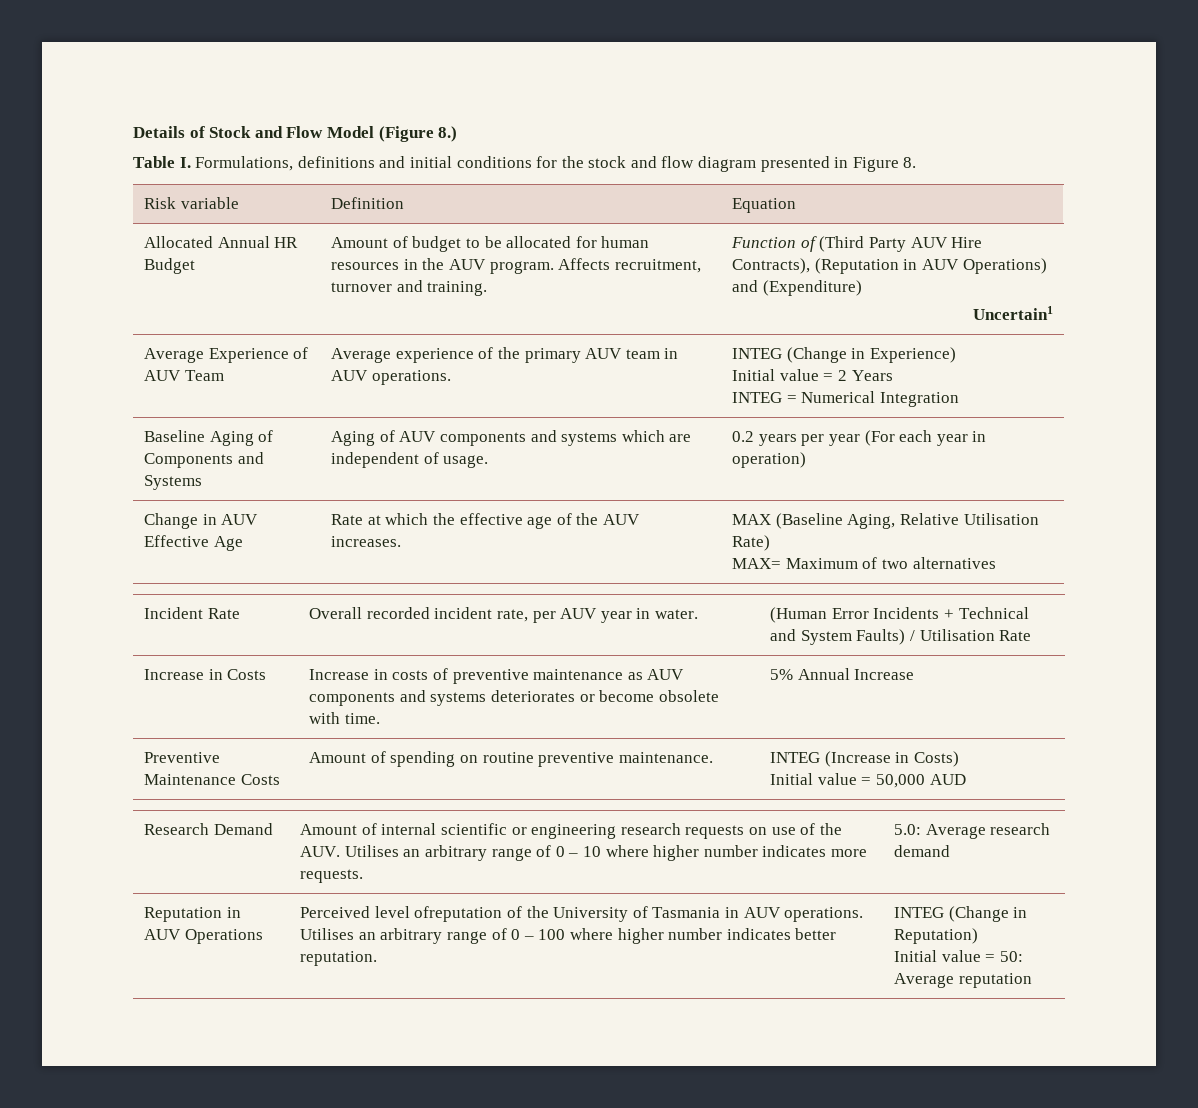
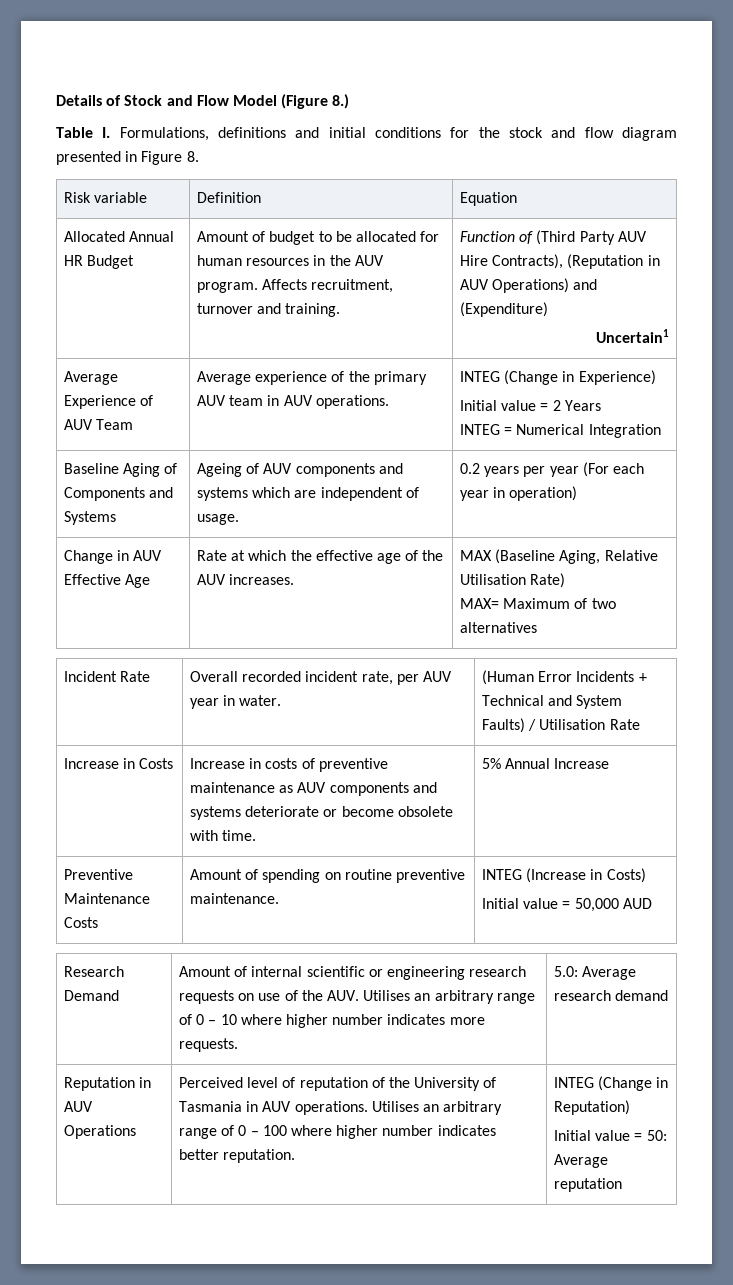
- Baseline Aging of Components and Systems | Aging of AUV components and systems which are independent of usage. | 0.2 years per year (For each year in operation)
+ Baseline Aging of Components and Systems | Ageing of AUV components and systems which are independent of usage. | 0.2 years per year (For each year in operation)
- Increase in Costs | Increase in costs of preventive maintenance as AUV components and systems deteriorates or become obsolete with time. | 5% Annual Increase
+ Increase in Costs | Increase in costs of preventive maintenance as AUV components and systems deteriorate or become obsolete with time. | 5% Annual Increase
- Reputation in AUV Operations | Perceived level ofreputation of the University of Tasmania in AUV operations. Utilises an arbitrary range of 0 – 100 where higher number indicates better reputation. | INTEG (Change in Reputation)
+ Reputation in AUV Operations | Perceived level of reputation of the University of Tasmania in AUV operations. Utilises an arbitrary range of 0 – 100 where higher number indicates better reputation. | INTEG (Change in Reputation)

